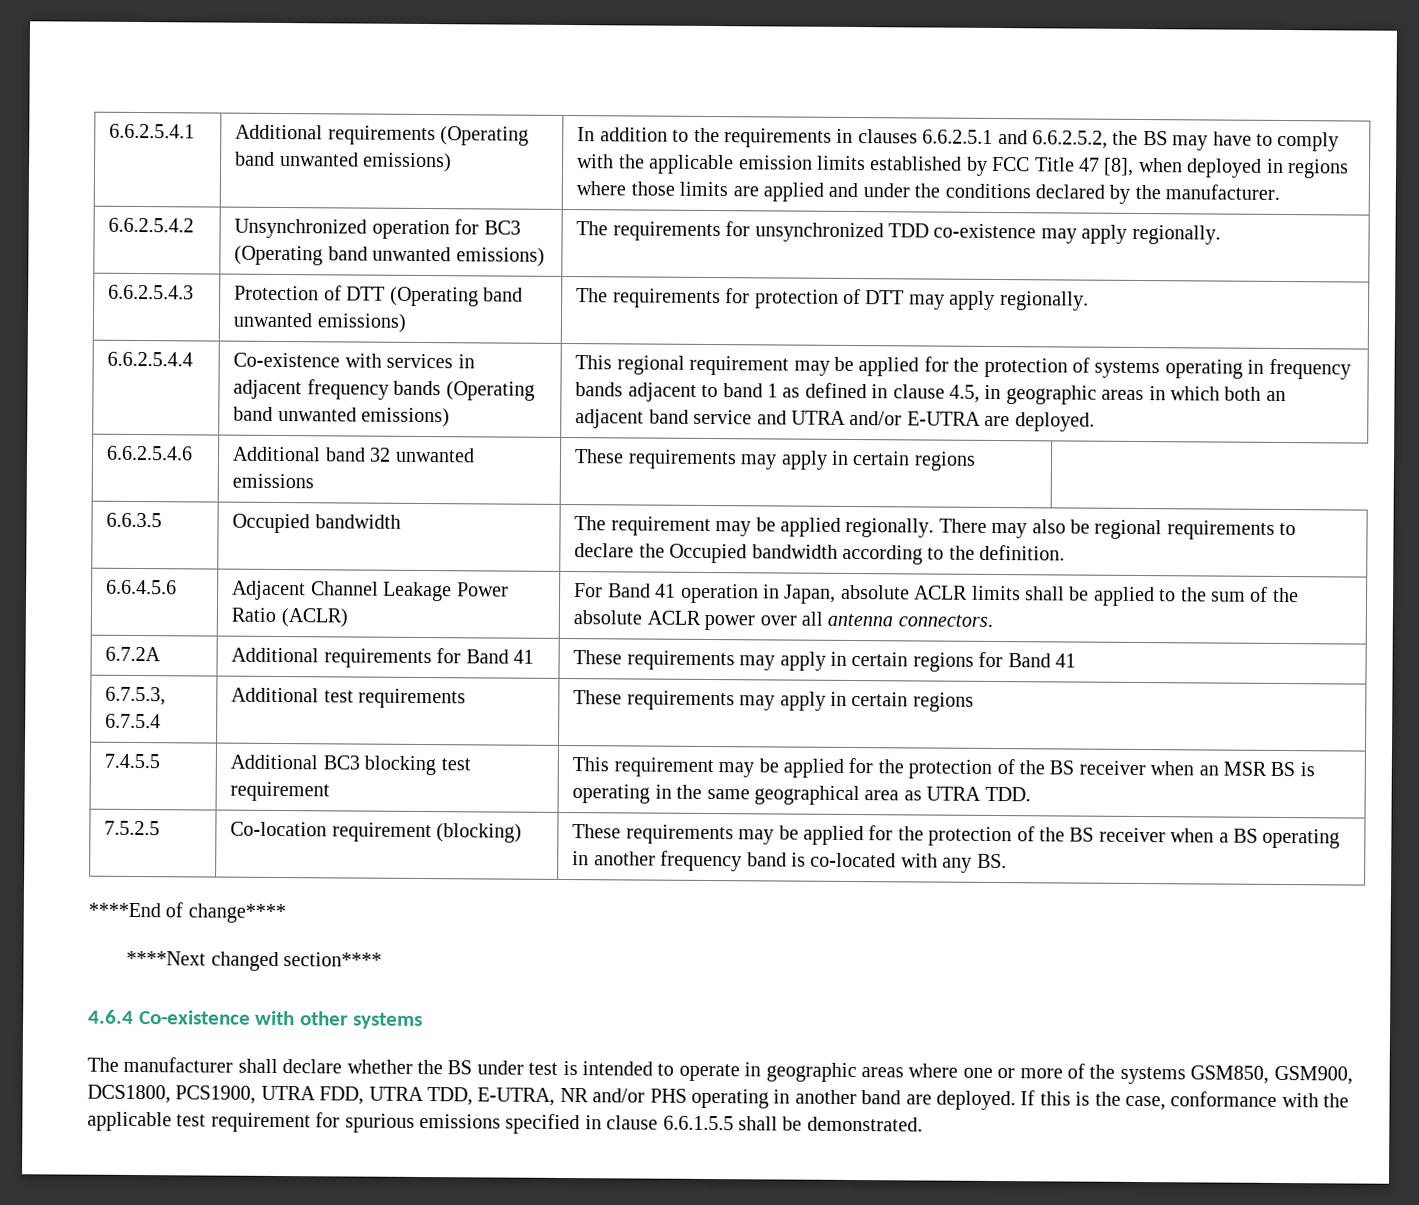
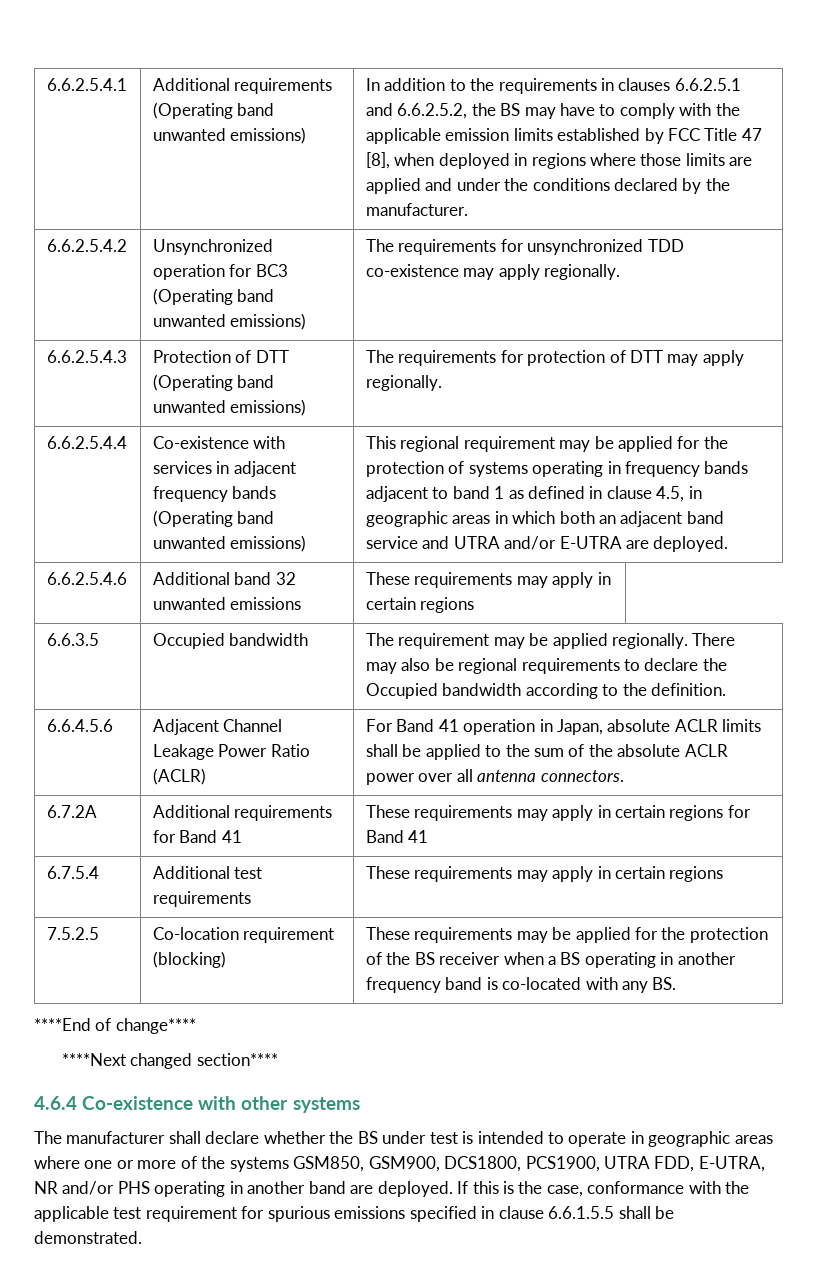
- 6.7.5.3, 6.7.5.4 | Additional test requirements | These requirements may apply in certain regions
+ 6.7.5.4 | Additional test requirements | These requirements may apply in certain regions
- 7.4.5.5 | Additional BC3 blocking test requirement | This requirement may be applied for the protection of the BS receiver when an MSR BS is operating in the same geographical area as UTRA TDD.
- The manufacturer shall declare whether the BS under test is intended to operate in geographic areas where one or more of the systems GSM850, GSM900, DCS1800, PCS1900, UTRA FDD, UTRA TDD, E-UTRA, NR and/or PHS operating in another band are deployed.
+ The manufacturer shall declare whether the BS under test is intended to operate in geographic areas where one or more of the systems GSM850, GSM900, DCS1800, PCS1900, UTRA FDD, E-UTRA, NR and/or PHS operating in another band are deployed.

